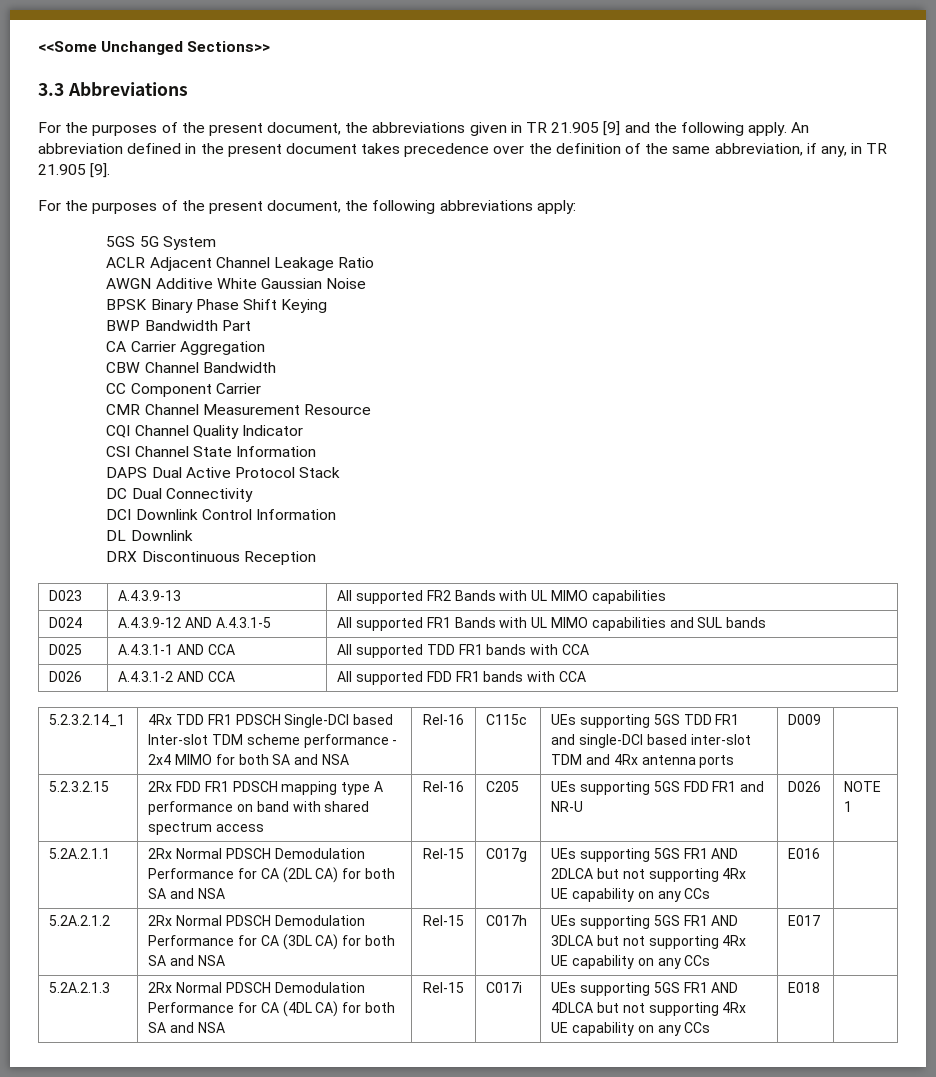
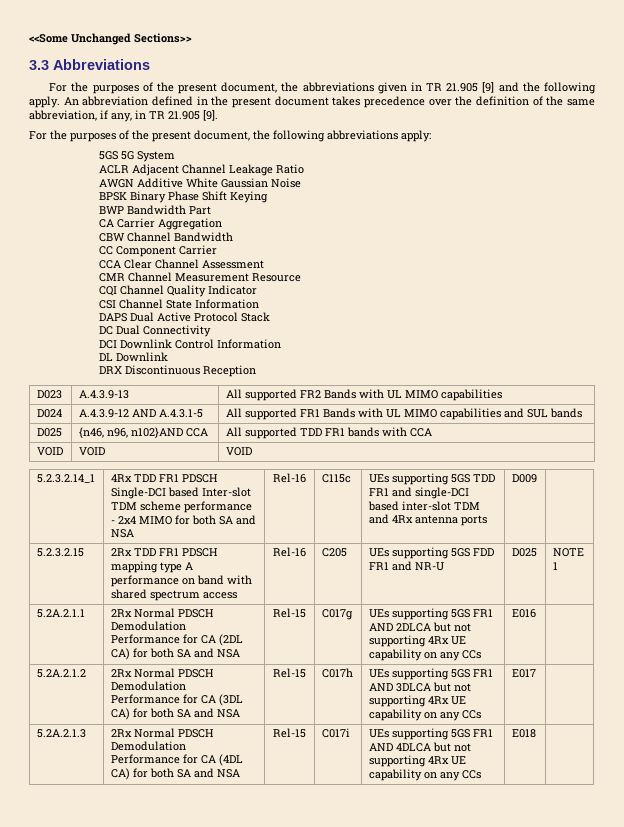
+ CCA Clear Channel Assessment
- D025 | A.4.3.1-1 AND CCA | All supported TDD FR1 bands with CCA
+ D025 | {n46, n96, n102}AND CCA | All supported TDD FR1 bands with CCA
- D026 | A.4.3.1-2 AND CCA | All supported FDD FR1 bands with CCA
+ VOID | VOID | VOID
- 5.2.3.2.15 | 2Rx FDD FR1 PDSCH mapping type A performance on band with shared spectrum access | Rel-16 | C205 | UEs supporting 5GS FDD FR1 and NR-U | D026 | NOTE 1
+ 5.2.3.2.15 | 2Rx TDD FR1 PDSCH mapping type A performance on band with shared spectrum access | Rel-16 | C205 | UEs supporting 5GS FDD FR1 and NR-U | D025 | NOTE 1

